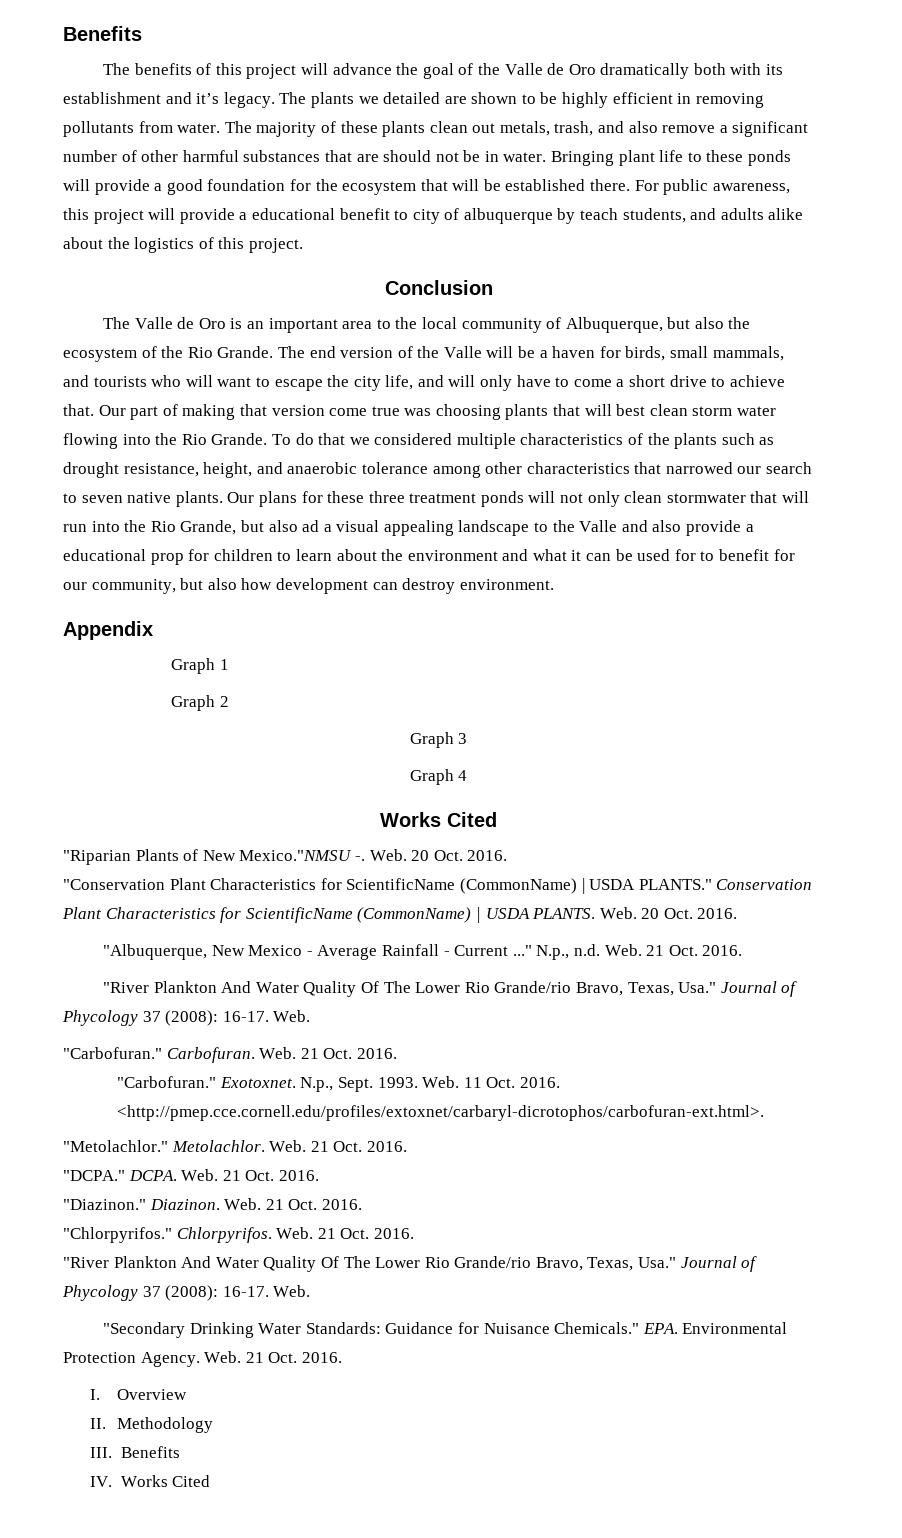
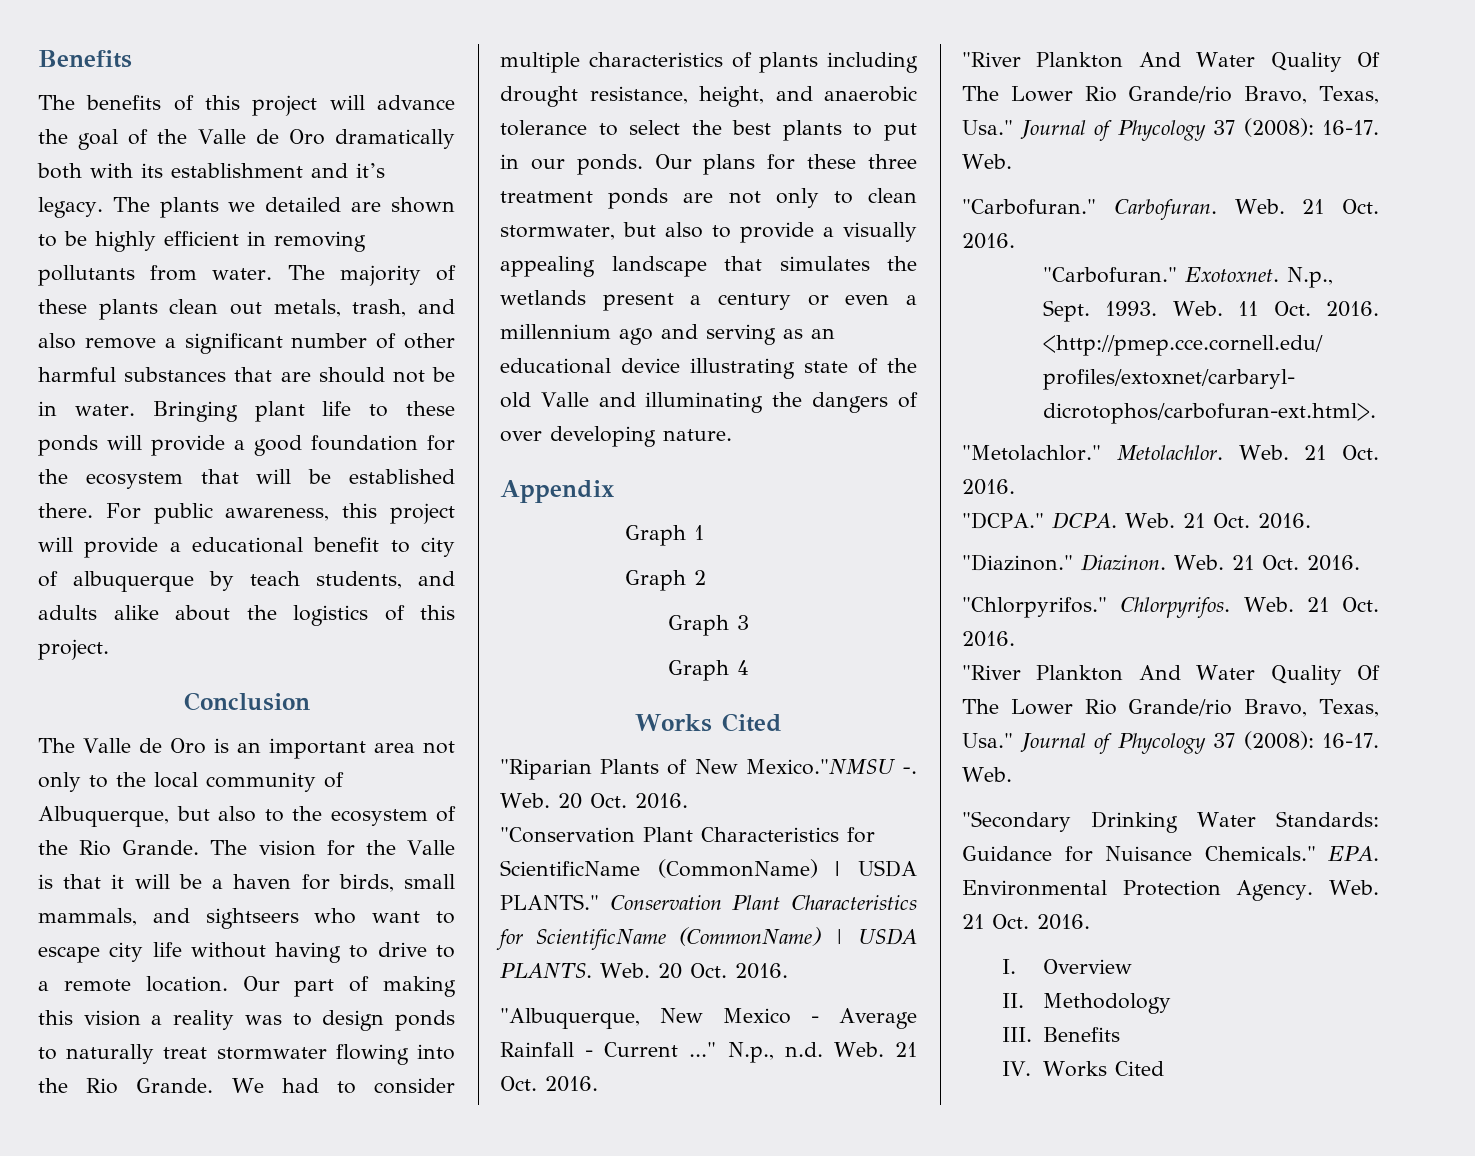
- The Valle de Oro is an important area to the local community of Albuquerque, but also the ecosystem of the Rio Grande.
+ The Valle de Oro is an important area not only to the local community of Albuquerque, but also to the ecosystem of the Rio Grande.
- The end version of the Valle will be a haven for birds, small mammals, and tourists who will want to escape the city life, and will only have to come a short drive to achieve that. Our part of making that version come true was choosing plants that will best clean storm water flowing into the Rio Grande.
+ The vision for the Valle is that it will be a haven for birds, small mammals, and sightseers who want to escape city life without having to drive to a remote location. Our part of making this vision a reality was to design ponds to naturally treat stormwater flowing into the Rio Grande.
- To do that we considered multiple characteristics of the plants such as drought resistance, height, and anaerobic tolerance among other characteristics that narrowed our search to seven native plants.
+ We had to consider multiple characteristics of plants including drought resistance, height, and anaerobic tolerance to select the best plants to put in our ponds.
- Our plans for these three treatment ponds will not only clean stormwater that will run into the Rio Grande, but also ad a visual appealing landscape to the Valle and also provide a educational prop for children to learn about the environment and what it can be used for to benefit for our community, but also how development can destroy environment.
+ Our plans for these three treatment ponds are not only to clean stormwater, but also to provide a visually appealing landscape that simulates the wetlands present a century or even a millennium ago and serving as an educational device illustrating state of the old Valle and illuminating the dangers of over developing nature.

